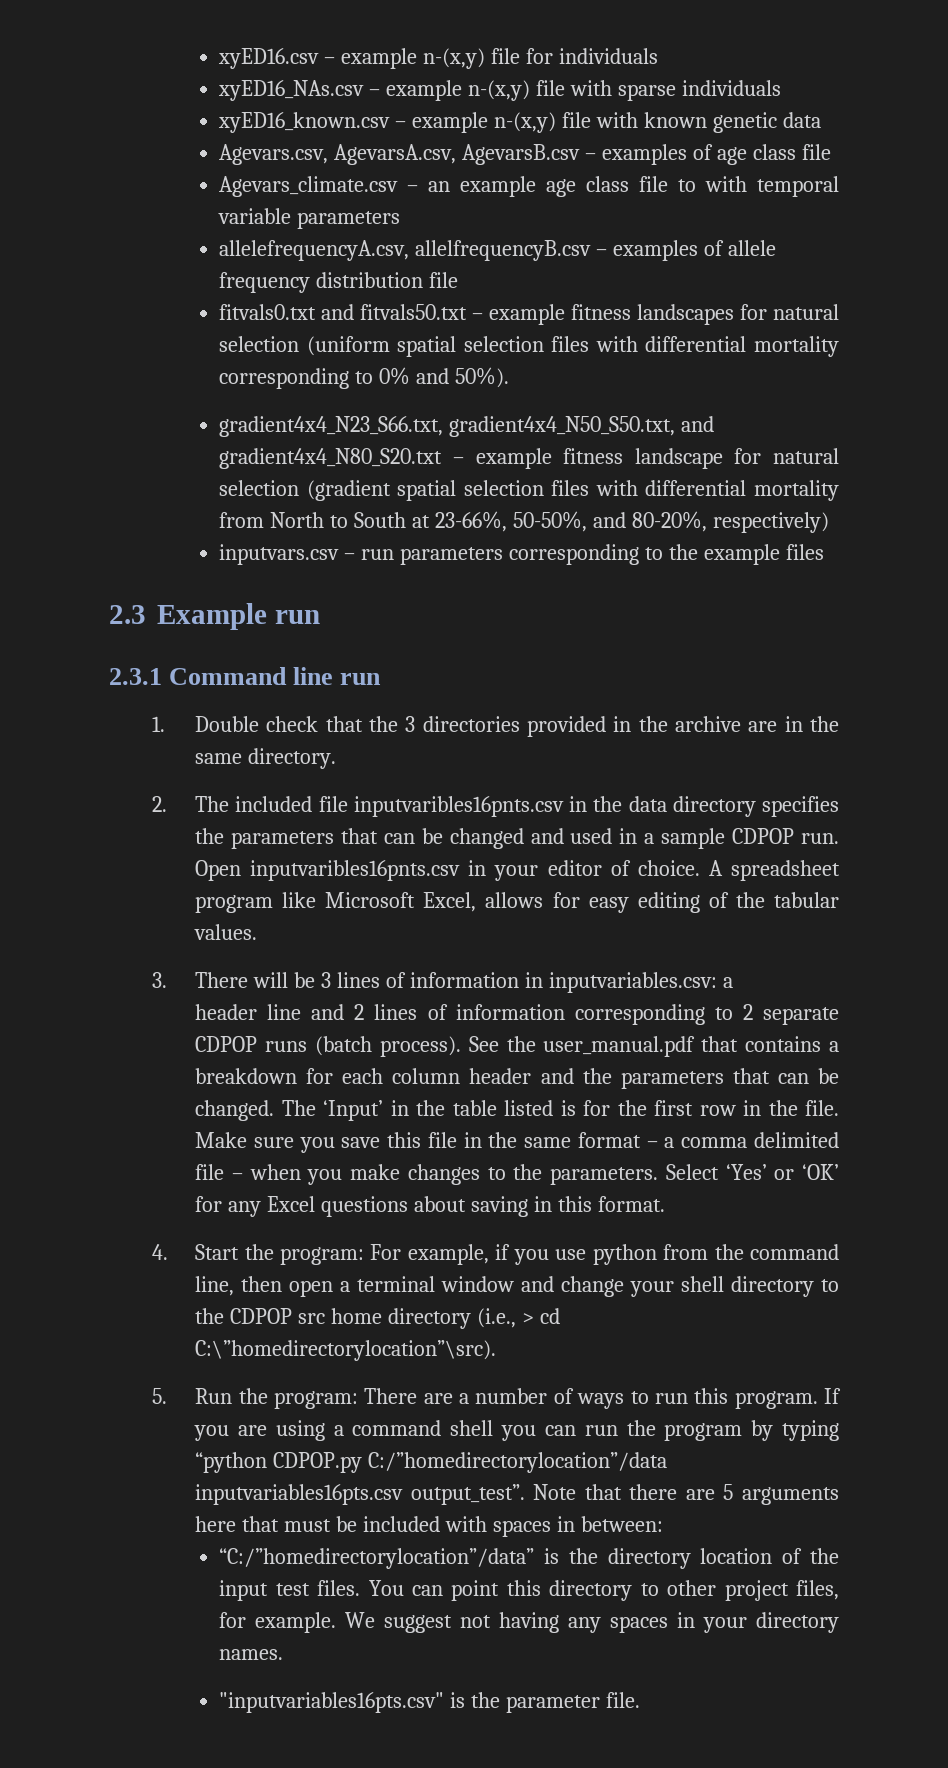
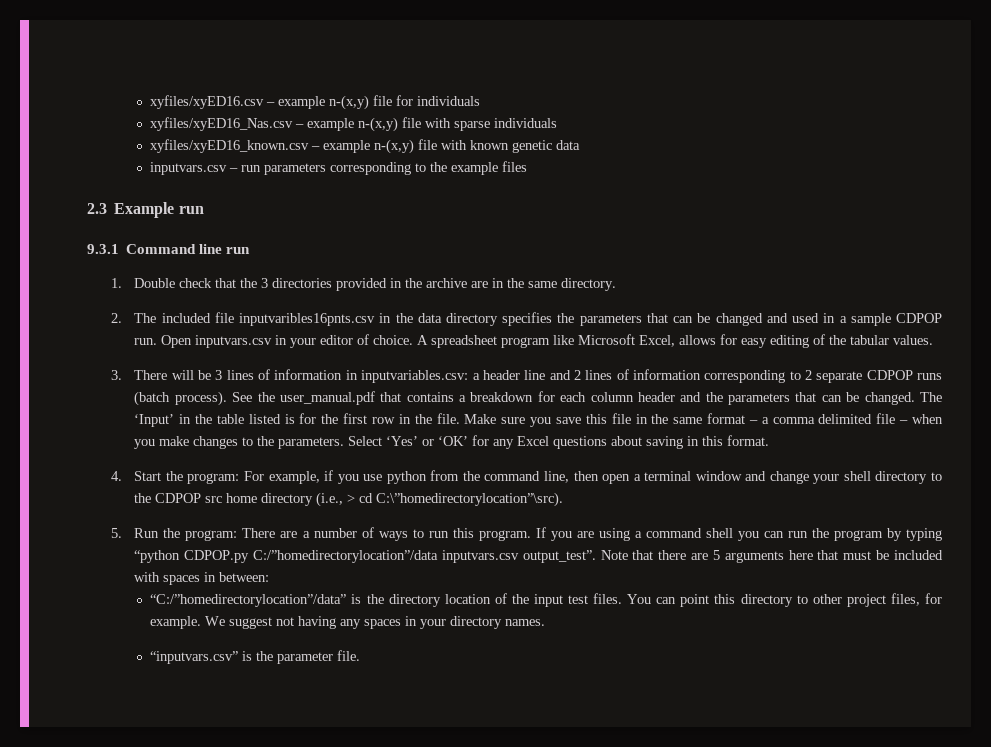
- xyED16.csv – example n-(x,y) file for individuals
+ xyfiles/xyED16.csv – example n-(x,y) file for individuals
- xyED16_NAs.csv – example n-(x,y) file with sparse individuals
+ xyfiles/xyED16_Nas.csv – example n-(x,y) file with sparse individuals
- xyED16_known.csv – example n-(x,y) file with known genetic data
+ xyfiles/xyED16_known.csv – example n-(x,y) file with known genetic data
- Agevars.csv, AgevarsA.csv, AgevarsB.csv – examples of age class file
- Agevars_climate.csv – an example age class file to with temporal variable parameters
- allelefrequencyA.csv, allelfrequencyB.csv – examples of allele frequency distribution file
- fitvals0.txt and fitvals50.txt – example fitness landscapes for natural selection (uniform spatial selection files with differential mortality corresponding to 0% and 50%).
- gradient4x4_N23_S66.txt, gradient4x4_N50_S50.txt, and gradient4x4_N80_S20.txt – example fitness landscape for natural selection (gradient spatial selection files with differential mortality from North to South at 23-66%, 50-50%, and 80-20%, respectively)
- 2.3.1 Command line run
+ 9.3.1 Command line run
- Open inputvaribles16pnts.csv in your editor of choice.
+ Open inputvars.csv in your editor of choice.
- 3. There will be 3 lines of information in inputvariables.csv: a
- header line and 2 lines of information corresponding to 2 separate CDPOP runs (batch process).
+ 3. There will be 3 lines of information in inputvariables.csv: a header line and 2 lines of information corresponding to 2 separate CDPOP runs (batch process).
- If you are using a command shell you can run the program by typing “python CDPOP.py C:/”homedirectorylocation”/data inputvariables16pts.csv output_test”.
+ If you are using a command shell you can run the program by typing “python CDPOP.py C:/”homedirectorylocation”/data inputvars.csv output_test”.
- "inputvariables16pts.csv" is the parameter file.
+ “inputvars.csv” is the parameter file.

